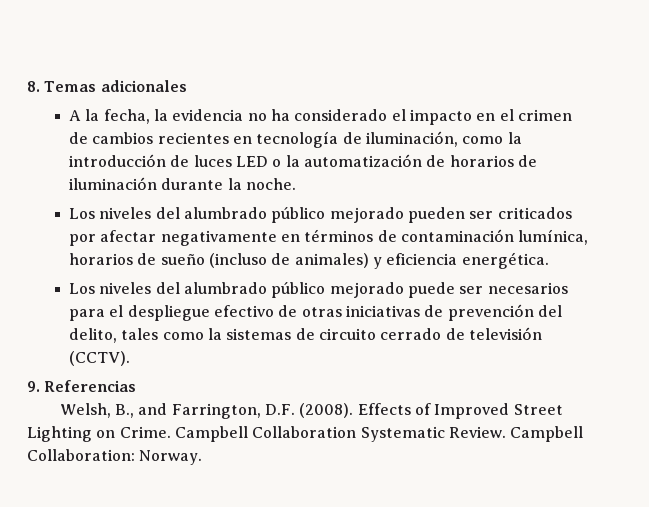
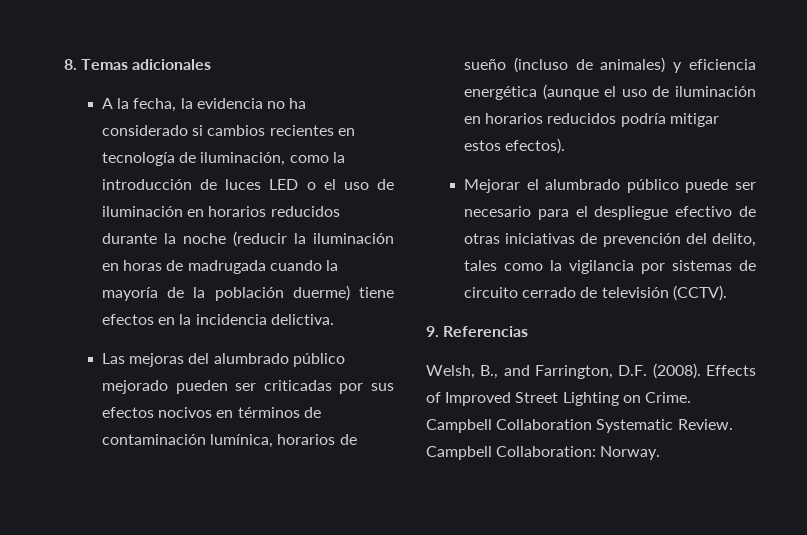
- A la fecha, la evidencia no ha considerado el impacto en el crimen de cambios recientes en tecnología de iluminación, como la introducción de luces LED o la automatización de horarios de iluminación durante la noche.
- Los niveles del alumbrado público mejorado pueden ser criticados por afectar negativamente en términos de contaminación lumínica, horarios de sueño (incluso de animales) y eficiencia energética.
- Los niveles del alumbrado público mejorado puede ser necesarios para el despliegue efectivo de otras iniciativas de prevención del delito, tales como la sistemas de circuito cerrado de televisión (CCTV).
+ A la fecha, la evidencia no ha considerado si cambios recientes en tecnología de iluminación, como la introducción de luces LED o el uso de iluminación en horarios reducidos durante la noche (reducir la iluminación en horas de madrugada cuando la mayoría de la población duerme) tiene efectos en la incidencia delictiva.
+ Las mejoras del alumbrado público mejorado pueden ser criticadas por sus efectos nocivos en términos de contaminación lumínica, horarios de sueño (incluso de animales) y eficiencia energética (aunque el uso de iluminación en horarios reducidos podría mitigar estos efectos).
+ Mejorar el alumbrado público puede ser necesario para el despliegue efectivo de otras iniciativas de prevención del delito, tales como la vigilancia por sistemas de circuito cerrado de televisión (CCTV).

